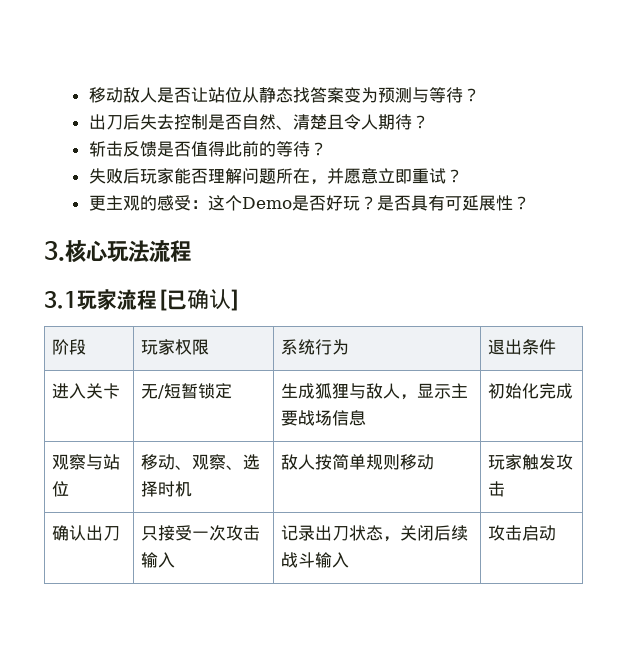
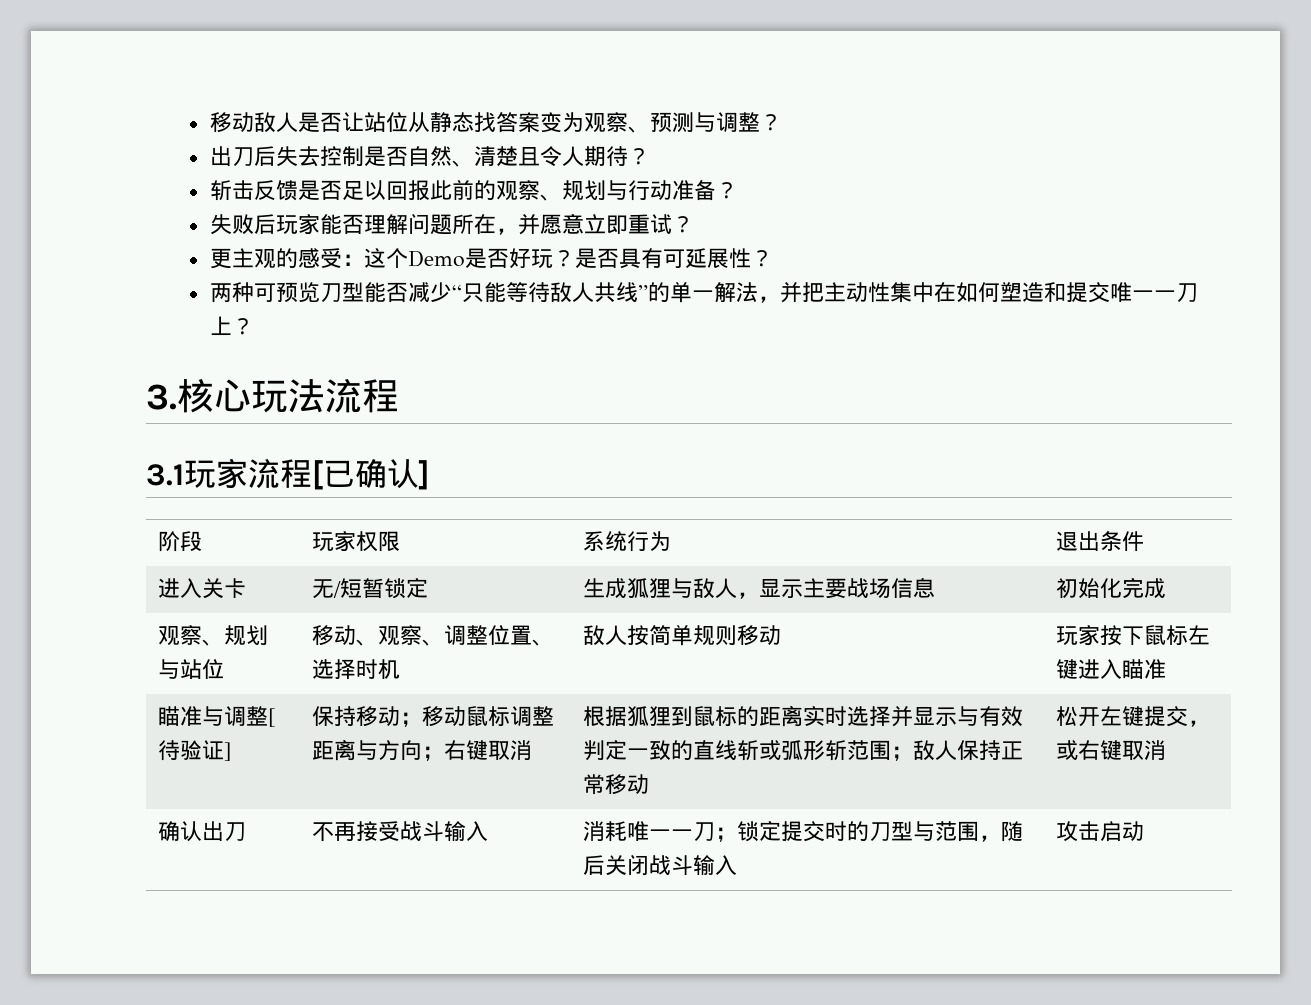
- 移动敌人是否让站位从静态找答案变为预测与等待？
+ 移动敌人是否让站位从静态找答案变为观察、预测与调整？
- 斩击反馈是否值得此前的等待？
+ 斩击反馈是否足以回报此前的观察、规划与行动准备？
+ 两种可预览刀型能否减少“只能等待敌人共线”的单一解法，并把主动性集中在如何塑造和提交唯一一刀上？
- 观察与站位 | 移动、观察、选择时机 | 敌人按简单规则移动 | 玩家触发攻击
- 确认出刀 | 只接受一次攻击输入 | 记录出刀状态，关闭后续战斗输入 | 攻击启动
+ 观察、规划与站位 | 移动、观察、调整位置、选择时机 | 敌人按简单规则移动 | 玩家按下鼠标左键进入瞄准
+ 瞄准与调整[待验证] | 保持移动；移动鼠标调整距离与方向；右键取消 | 根据狐狸到鼠标的距离实时选择并显示与有效判定一致的直线斩或弧形斩范围；敌人保持正常移动 | 松开左键提交，或右键取消
+ 确认出刀 | 不再接受战斗输入 | 消耗唯一一刀；锁定提交时的刀型与范围，随后关闭战斗输入 | 攻击启动

